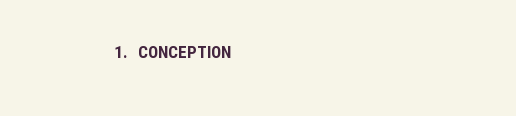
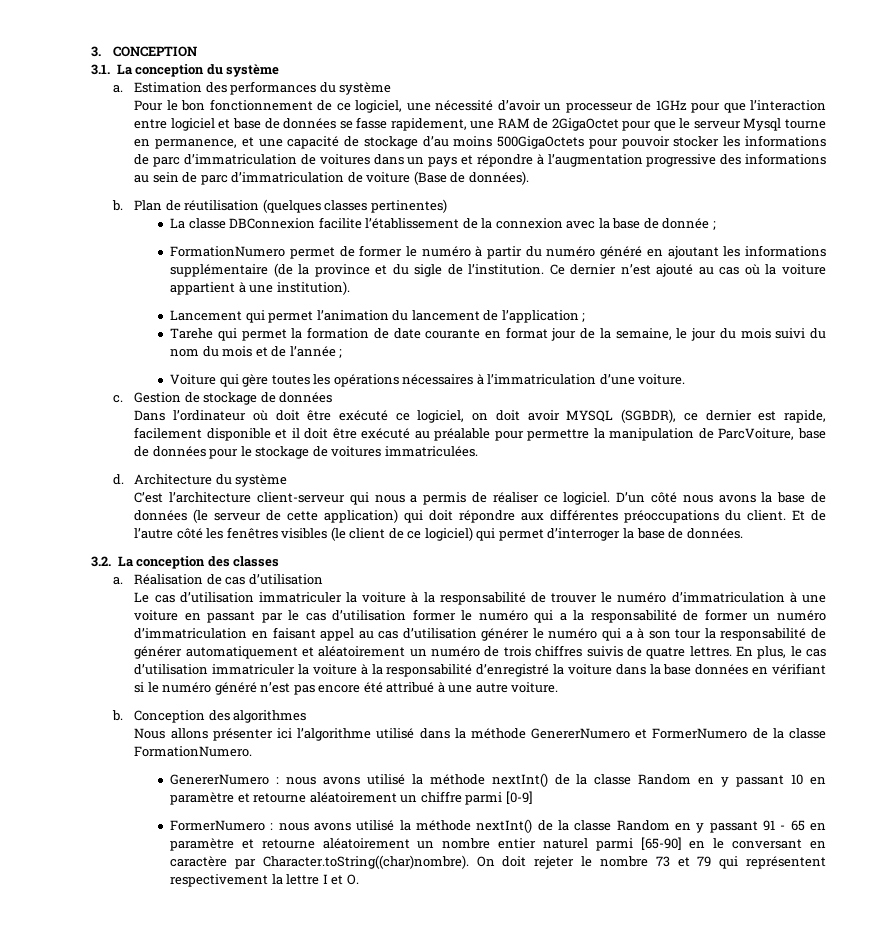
- 1. CONCEPTION
+ 3. CONCEPTION
+ 3.1. La conception du système
+ a. Estimation des performances du système
+ Pour le bon fonctionnement de ce logiciel, une nécessité d’avoir un processeur de 1GHz pour que l’interaction entre logiciel et base de données se fasse rapidement, une RAM de 2GigaOctet pour que le serveur Mysql tourne en permanence, et une capacité de stockage d’au moins 500GigaOctets pour pouvoir stocker les informations de parc d’immatriculation de voitures dans un pays et répondre à l’augmentation progressive des informations au sein de parc d’immatriculation de voiture (Base de données).
+ b. Plan de réutilisation (quelques classes pertinentes)
+ La classe DBConnexion facilite l’établissement de la connexion avec la base de donnée ;
+ FormationNumero permet de former le numéro à partir du numéro généré en ajoutant les informations supplémentaire (de la province et du sigle de l’institution. Ce dernier n’est ajouté au cas où la voiture appartient à une institution).
+ Lancement qui permet l’animation du lancement de l’application ;
+ Tarehe qui permet la formation de date courante en format jour de la semaine, le jour du mois suivi du nom du mois et de l’année ;
+ Voiture qui gère toutes les opérations nécessaires à l’immatriculation d’une voiture.
+ c. Gestion de stockage de données
+ Dans l’ordinateur où doit être exécuté ce logiciel, on doit avoir MYSQL (SGBDR), ce dernier est rapide, facilement disponible et il doit être exécuté au préalable pour permettre la manipulation de ParcVoiture, base de données pour le stockage de voitures immatriculées.
+ d. Architecture du système
+ C’est l’architecture client-serveur qui nous a permis de réaliser ce logiciel. D’un côté nous avons la base de données (le serveur de cette application) qui doit répondre aux différentes préoccupations du client. Et de l’autre côté les fenêtres visibles (le client de ce logiciel) qui permet d’interroger la base de données.
+ 3.2. La conception des classes
+ a. Réalisation de cas d’utilisation
+ Le cas d’utilisation immatriculer la voiture à la responsabilité de trouver le numéro d’immatriculation à une voiture en passant par le cas d’utilisation former le numéro qui a la responsabilité de former un numéro d’immatriculation en faisant appel au cas d’utilisation générer le numéro qui a à son tour la responsabilité de générer automatiquement et aléatoirement un numéro de trois chiffres suivis de quatre lettres. En plus, le cas d’utilisation immatriculer la voiture à la responsabilité d’enregistré la voiture dans la base données en vérifiant si le numéro généré n’est pas encore été attribué à une autre voiture.
+ b. Conception des algorithmes
+ Nous allons présenter ici l’algorithme utilisé dans la méthode GenererNumero et FormerNumero de la classe FormationNumero.
+ GenererNumero : nous avons utilisé la méthode nextInt() de la classe Random en y passant 10 en paramètre et retourne aléatoirement un chiffre parmi [0-9]
+ FormerNumero : nous avons utilisé la méthode nextInt() de la classe Random en y passant 91 - 65 en paramètre et retourne aléatoirement un nombre entier naturel parmi [65-90] en le conversant en caractère par Character.toString((char)nombre). On doit rejeter le nombre 73 et 79 qui représentent respectivement la lettre I et O.

